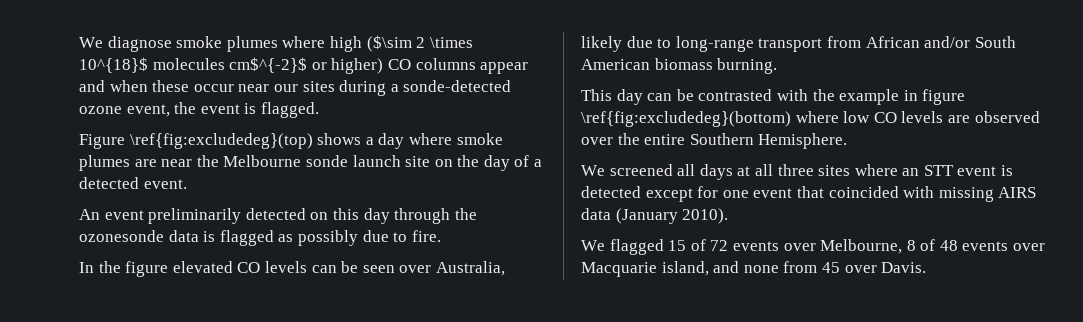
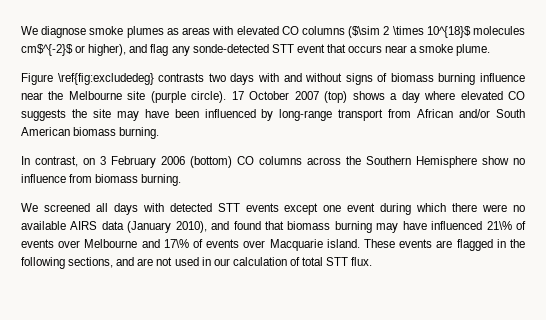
- We diagnose smoke plumes where high ($\sim 2 \times 10^{18}$ molecules cm$^{-2}$ or higher) CO columns appear and when these occur near our sites during a sonde-detected ozone event, the event is flagged.
- Figure \ref{fig:excludedeg}(top) shows a day where smoke plumes are near the Melbourne sonde launch site on the day of a detected event.
- An event preliminarily detected on this day through the ozonesonde data is flagged as possibly due to fire.
- In the figure elevated CO levels can be seen over Australia, likely due to long-range transport from African and/or South American biomass burning.
+ We diagnose smoke plumes as areas with elevated CO columns ($\sim 2 \times 10^{18}$ molecules cm$^{-2}$ or higher), and flag any sonde-detected STT event that occurs near a smoke plume.
+ Figure \ref{fig:excludedeg} contrasts two days with and without signs of biomass burning influence near the Melbourne site (purple circle). 17 October 2007 (top) shows a day where elevated CO suggests the site may have been influenced by long-range transport from African and/or South American biomass burning.
- This day can be contrasted with the example in figure \ref{fig:excludedeg}(bottom) where low CO levels are observed over the entire Southern Hemisphere.
- We screened all days at all three sites where an STT event is detected except for one event that coincided with missing AIRS data (January 2010).
- We flagged 15 of 72 events over Melbourne, 8 of 48 events over Macquarie island, and none from 45 over Davis.
+ In contrast, on 3 February 2006 (bottom) CO columns across the Southern Hemisphere show no influence from biomass burning.
+ We screened all days with detected STT events except one event during which there were no available AIRS data (January 2010), and found that biomass burning may have influenced 21\% of events over Melbourne and 17\% of events over Macquarie island. These events are flagged in the following sections, and are not used in our calculation of total STT flux.

